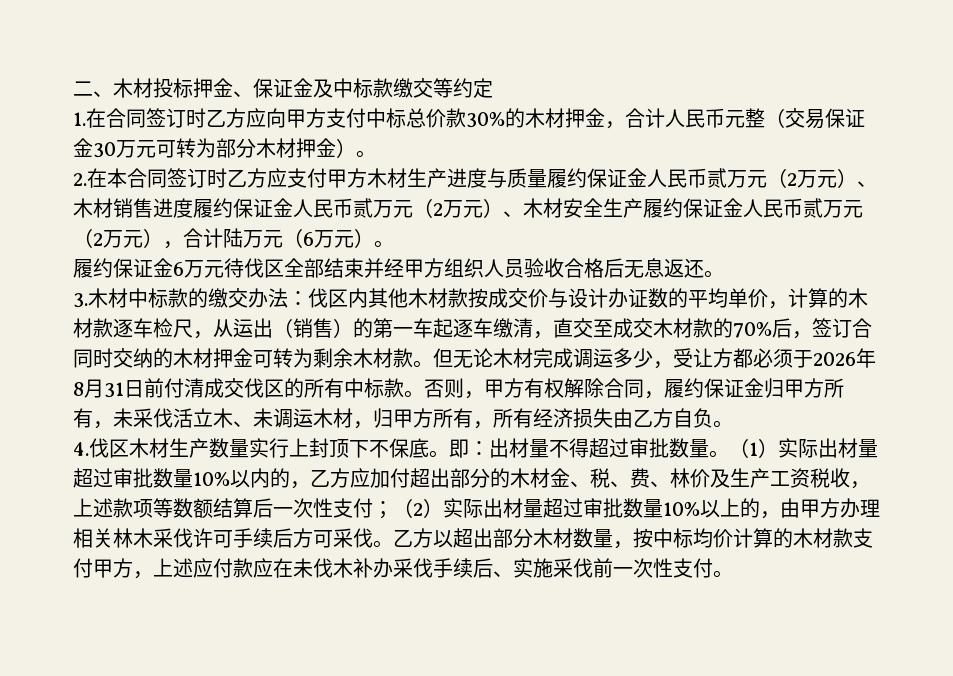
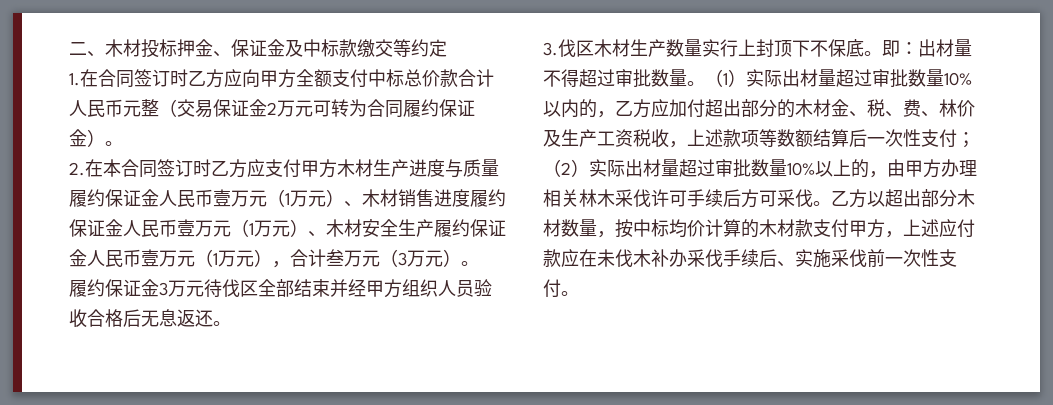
- 1.在合同签订时乙方应向甲方支付中标总价款30%的木材押金，合计人民币元整（交易保证金30万元可转为部分木材押金）。
+ 1.在合同签订时乙方应向甲方全额支付中标总价款合计人民币元整（交易保证金2万元可转为合同履约保证金）。
- 2.在本合同签订时乙方应支付甲方木材生产进度与质量履约保证金人民币贰万元（2万元）、木材销售进度履约保证金人民币贰万元（2万元）、木材安全生产履约保证金人民币贰万元（2万元），合计陆万元（6万元）。
+ 2.在本合同签订时乙方应支付甲方木材生产进度与质量履约保证金人民币壹万元（1万元）、木材销售进度履约保证金人民币壹万元（1万元）、木材安全生产履约保证金人民币壹万元（1万元），合计叁万元（3万元）。
- 履约保证金6万元待伐区全部结束并经甲方组织人员验收合格后无息返还。
+ 履约保证金3万元待伐区全部结束并经甲方组织人员验收合格后无息返还。
- 3.木材中标款的缴交办法：伐区内其他木材款按成交价与设计办证数的平均单价，计算的木材款逐车检尺，从运出（销售）的第一车起逐车缴清，直交至成交木材款的70%后，签订合同时交纳的木材押金可转为剩余木材款。但无论木材完成调运多少，受让方都必须于2026年8月31日前付清成交伐区的所有中标款。否则，甲方有权解除合同，履约保证金归甲方所有，未采伐活立木、未调运木材，归甲方所有，所有经济损失由乙方自负。
- 4.伐区木材生产数量实行上封顶下不保底。
+ 3.伐区木材生产数量实行上封顶下不保底。

